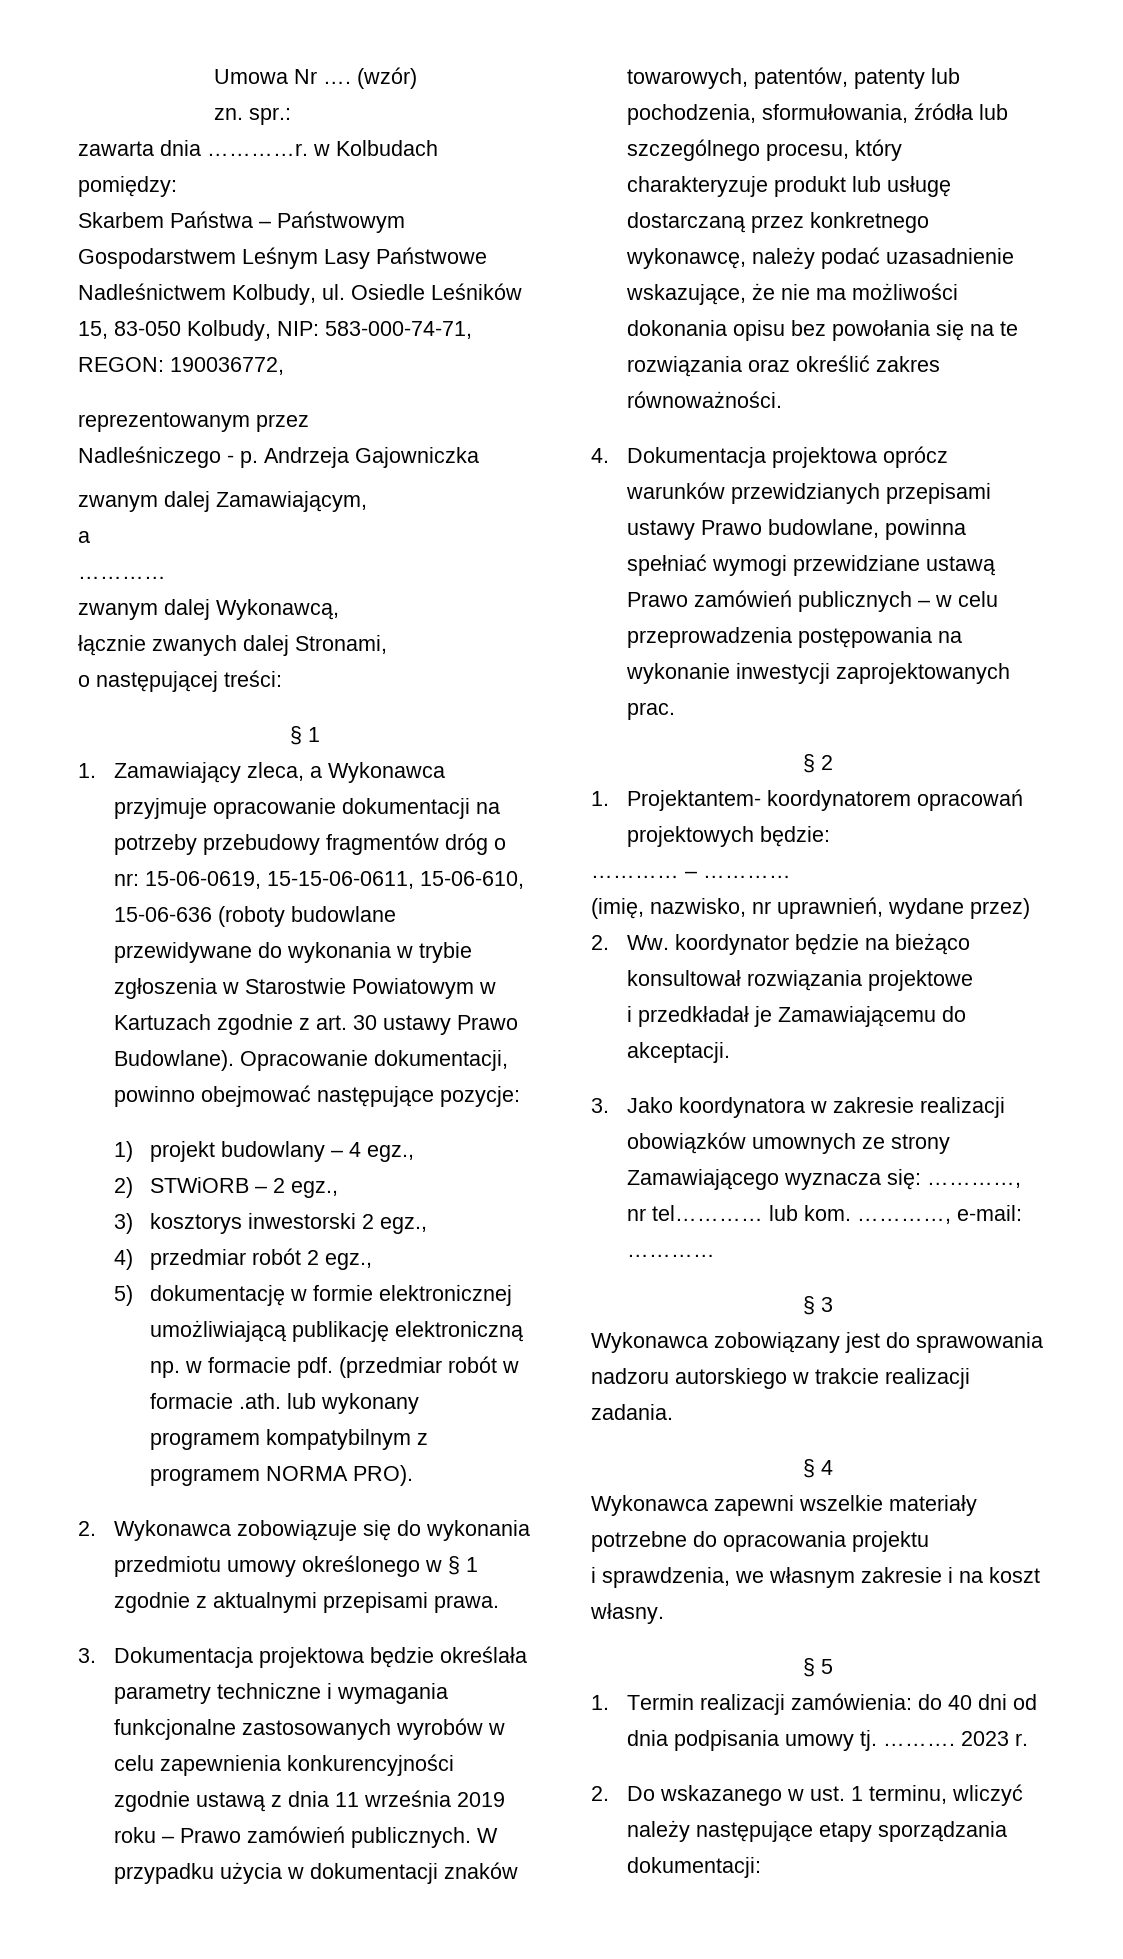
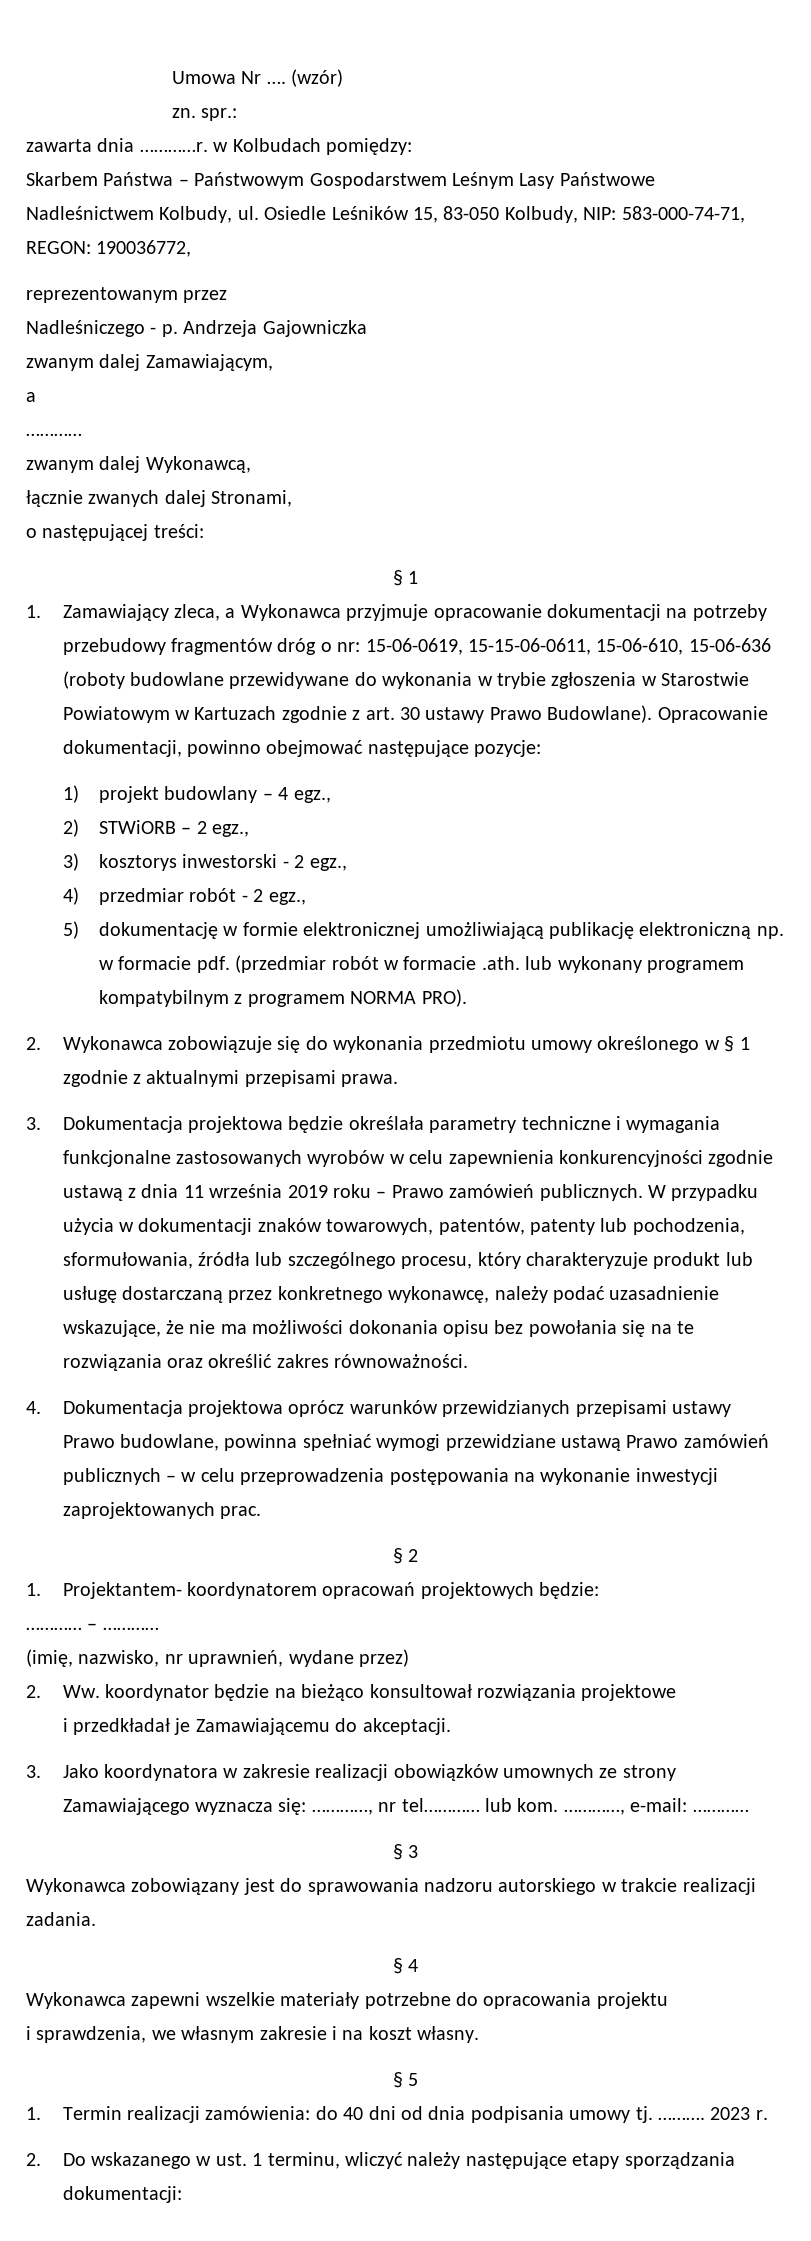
- 3) kosztorys inwestorski 2 egz.,
+ 3) kosztorys inwestorski - 2 egz.,
- 4) przedmiar robót 2 egz.,
+ 4) przedmiar robót - 2 egz.,

